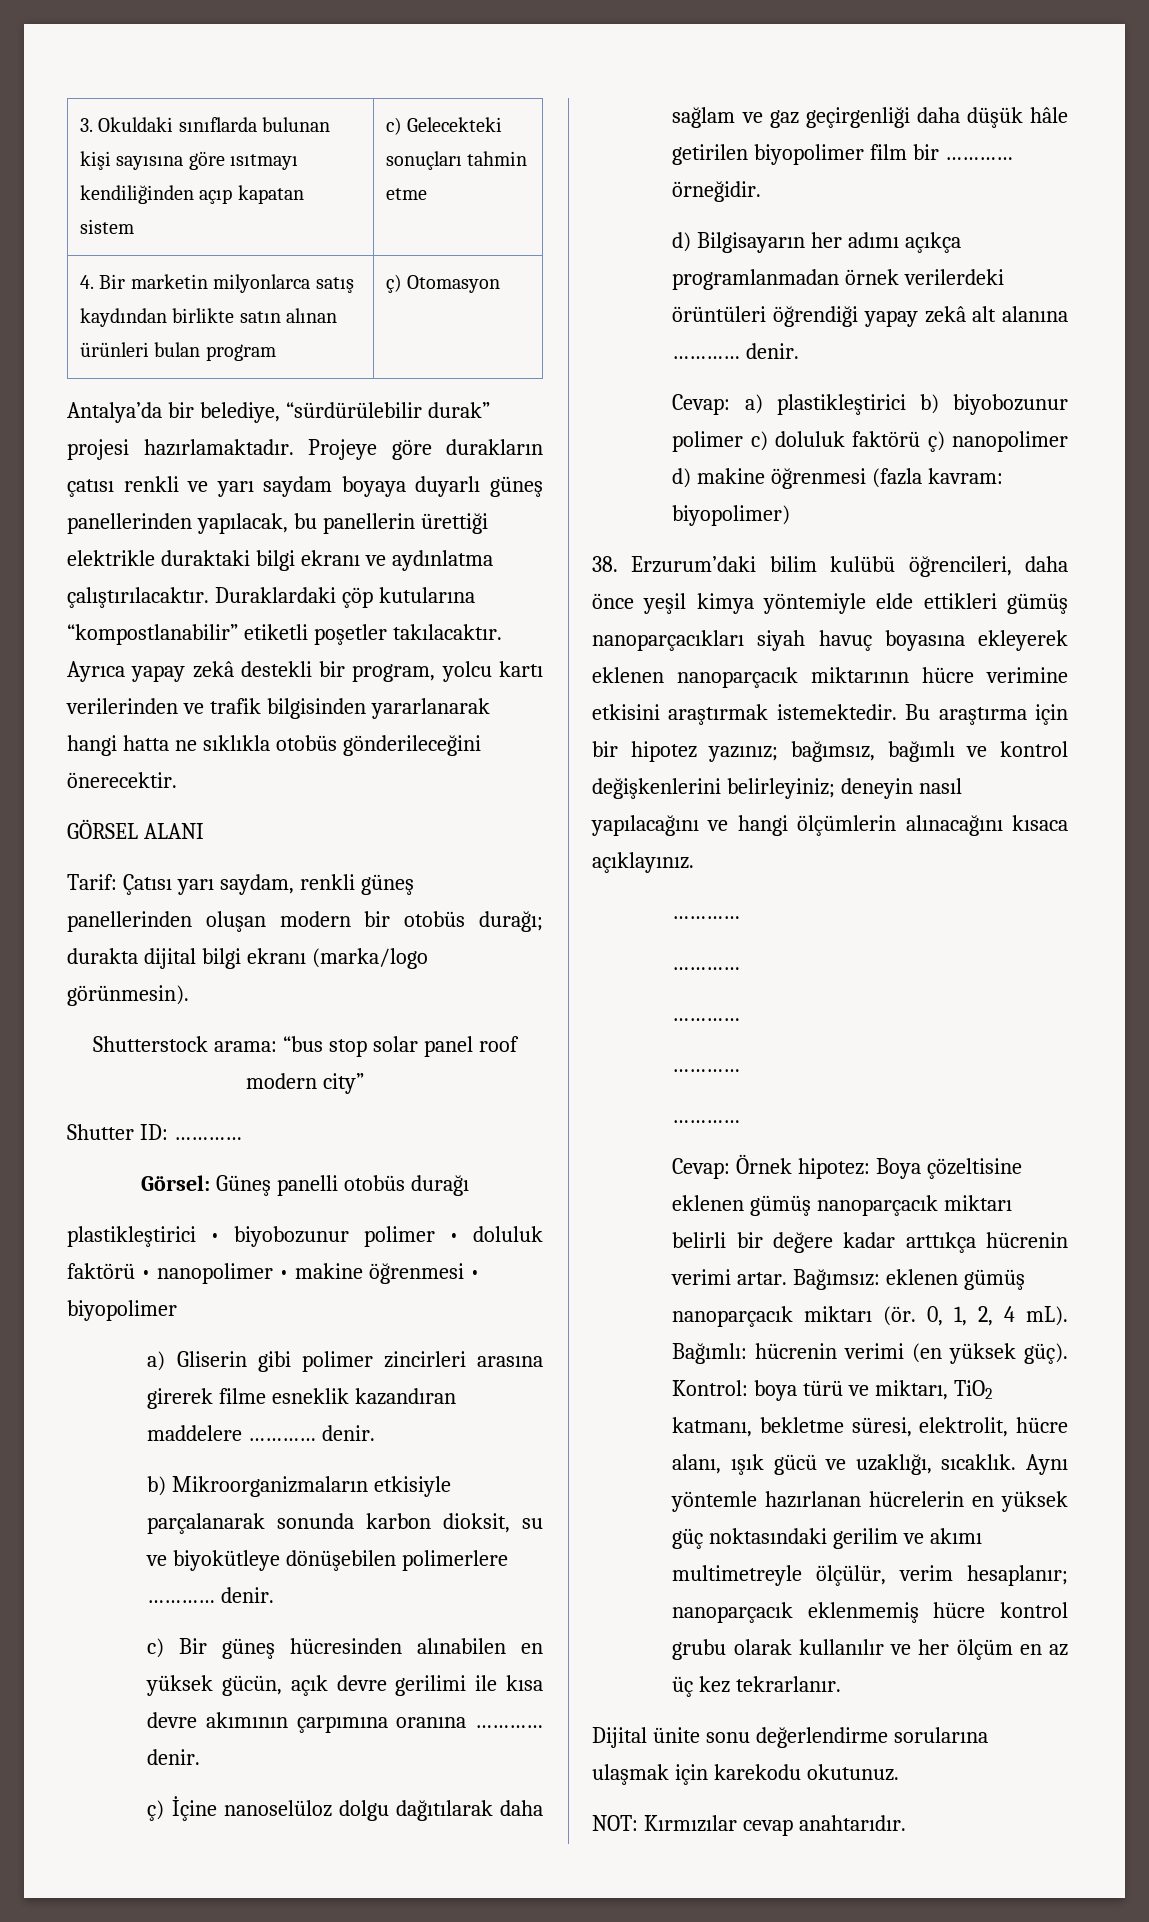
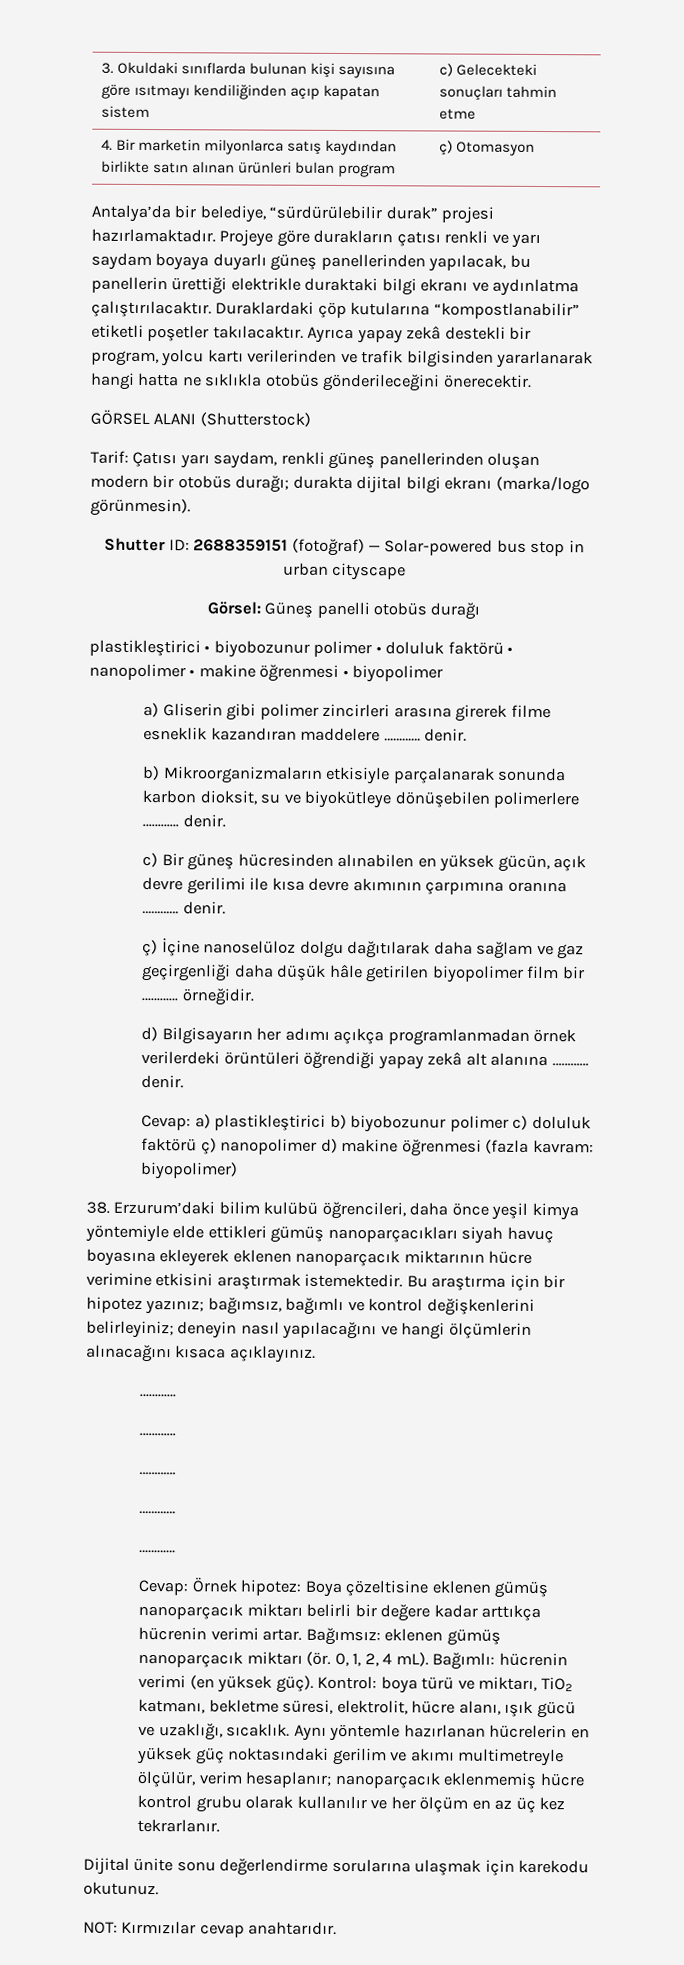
- GÖRSEL ALANI
+ GÖRSEL ALANI (Shutterstock)
- Shutterstock arama: “bus stop solar panel roof modern city”
- Shutter ID: …………
+ Shutter ID: 2688359151 (fotoğraf) — Solar-powered bus stop in urban cityscape

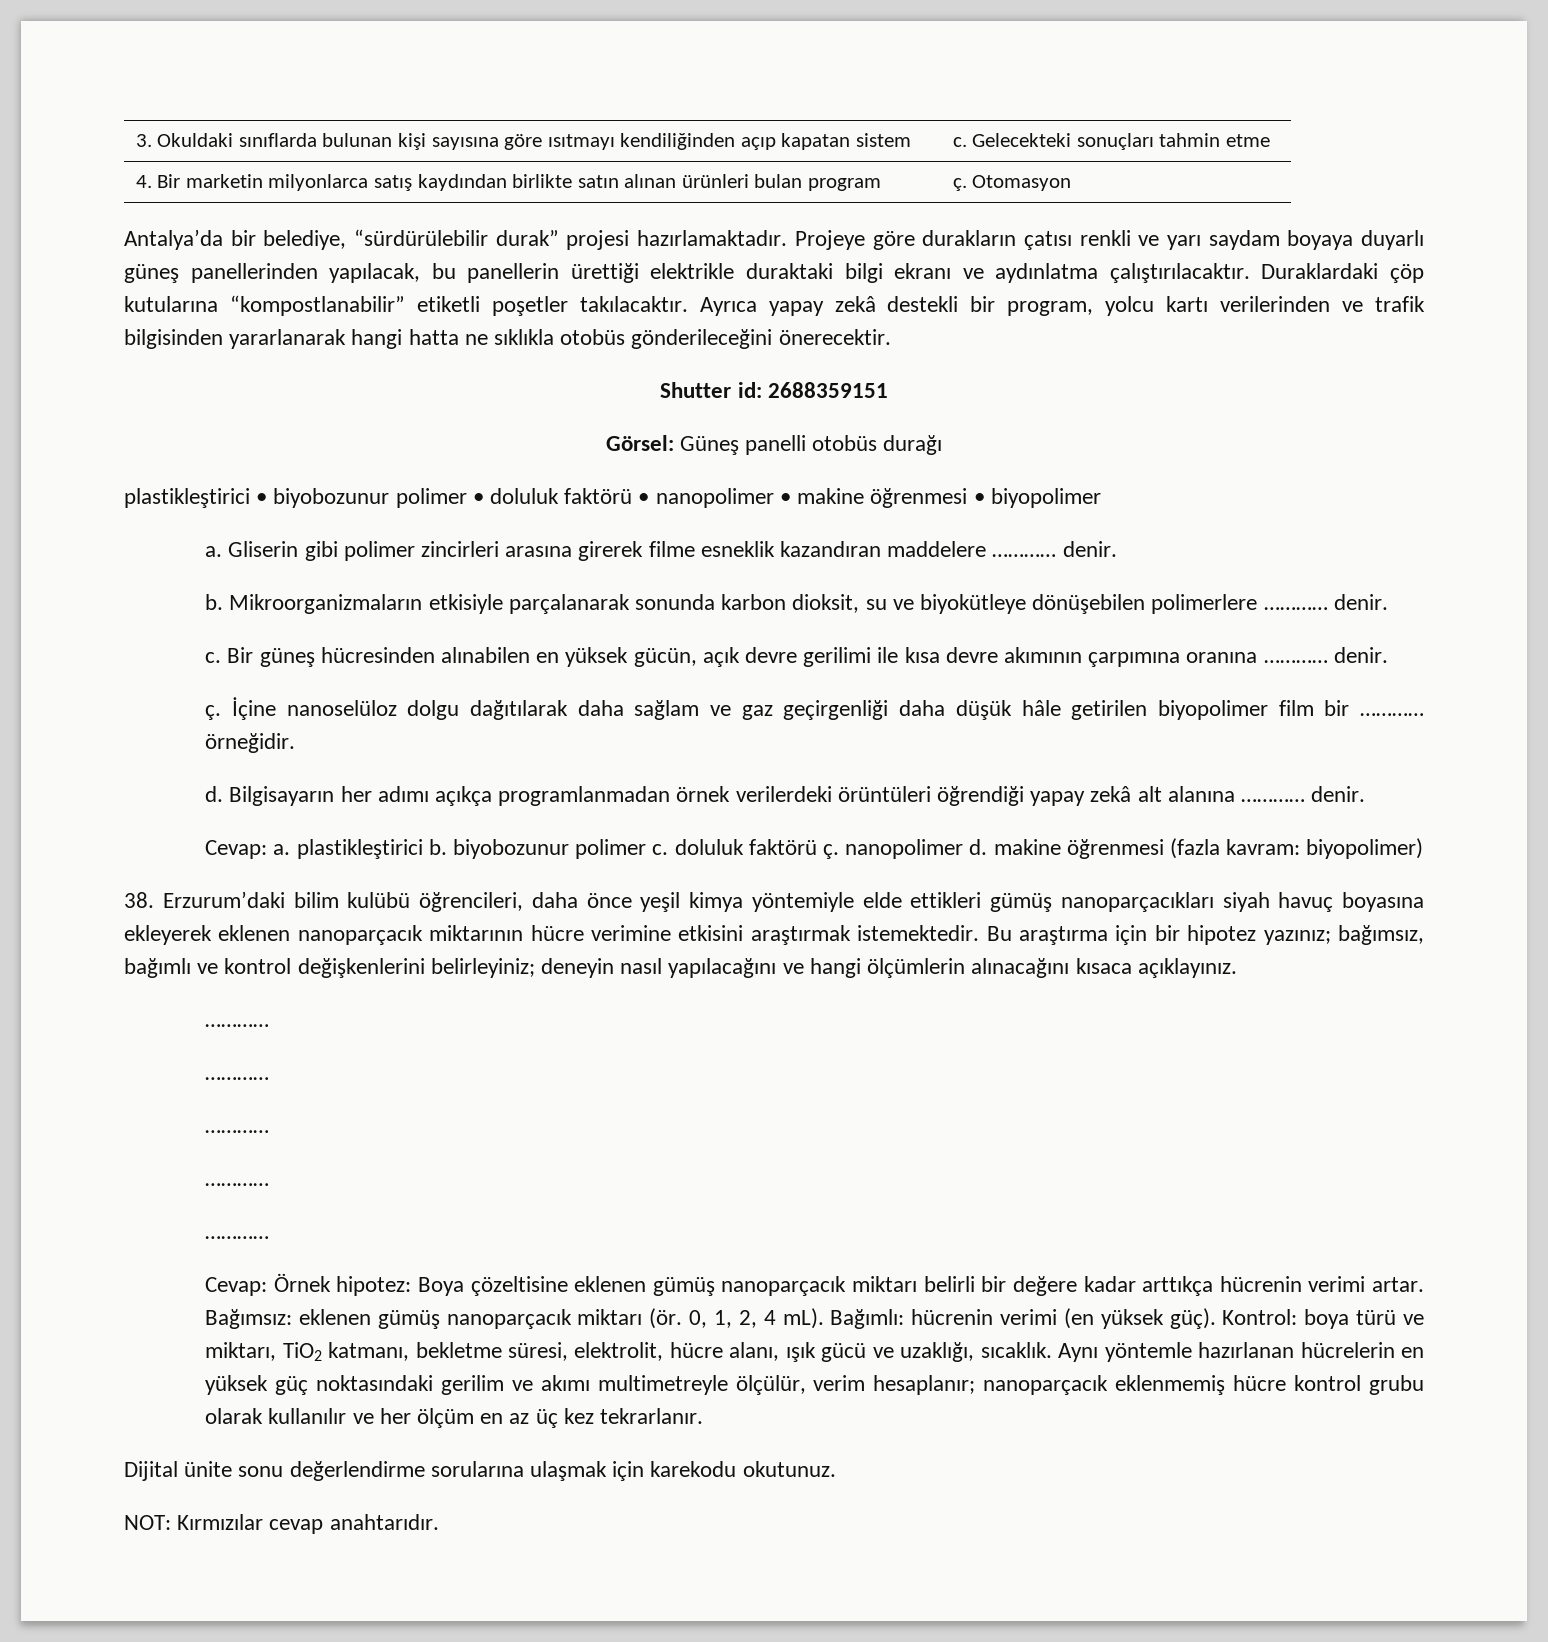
- 3. Okuldaki sınıflarda bulunan kişi sayısına göre ısıtmayı kendiliğinden açıp kapatan sistem | c) Gelecekteki sonuçları tahmin etme
+ 3. Okuldaki sınıflarda bulunan kişi sayısına göre ısıtmayı kendiliğinden açıp kapatan sistem | c. Gelecekteki sonuçları tahmin etme
- 4. Bir marketin milyonlarca satış kaydından birlikte satın alınan ürünleri bulan program | ç) Otomasyon
+ 4. Bir marketin milyonlarca satış kaydından birlikte satın alınan ürünleri bulan program | ç. Otomasyon
- GÖRSEL ALANI (Shutterstock)
- Tarif: Çatısı yarı saydam, renkli güneş panellerinden oluşan modern bir otobüs durağı; durakta dijital bilgi ekranı (marka/logo görünmesin).
- Shutter ID: 2688359151 (fotoğraf) — Solar-powered bus stop in urban cityscape
+ Shutter id: 2688359151
- a) Gliserin gibi polimer zincirleri arasına girerek filme esneklik kazandıran maddelere ………… denir.
+ a. Gliserin gibi polimer zincirleri arasına girerek filme esneklik kazandıran maddelere ………… denir.
- b) Mikroorganizmaların etkisiyle parçalanarak sonunda karbon dioksit, su ve biyokütleye dönüşebilen polimerlere ………… denir.
+ b. Mikroorganizmaların etkisiyle parçalanarak sonunda karbon dioksit, su ve biyokütleye dönüşebilen polimerlere ………… denir.
- c) Bir güneş hücresinden alınabilen en yüksek gücün, açık devre gerilimi ile kısa devre akımının çarpımına oranına ………… denir.
+ c. Bir güneş hücresinden alınabilen en yüksek gücün, açık devre gerilimi ile kısa devre akımının çarpımına oranına ………… denir.
- ç) İçine nanoselüloz dolgu dağıtılarak daha sağlam ve gaz geçirgenliği daha düşük hâle getirilen biyopolimer film bir ………… örneğidir.
+ ç. İçine nanoselüloz dolgu dağıtılarak daha sağlam ve gaz geçirgenliği daha düşük hâle getirilen biyopolimer film bir ………… örneğidir.
- d) Bilgisayarın her adımı açıkça programlanmadan örnek verilerdeki örüntüleri öğrendiği yapay zekâ alt alanına ………… denir.
+ d. Bilgisayarın her adımı açıkça programlanmadan örnek verilerdeki örüntüleri öğrendiği yapay zekâ alt alanına ………… denir.
- Cevap: a) plastikleştirici b) biyobozunur polimer c) doluluk faktörü ç) nanopolimer d) makine öğrenmesi (fazla kavram: biyopolimer)
+ Cevap: a. plastikleştirici b. biyobozunur polimer c. doluluk faktörü ç. nanopolimer d. makine öğrenmesi (fazla kavram: biyopolimer)

